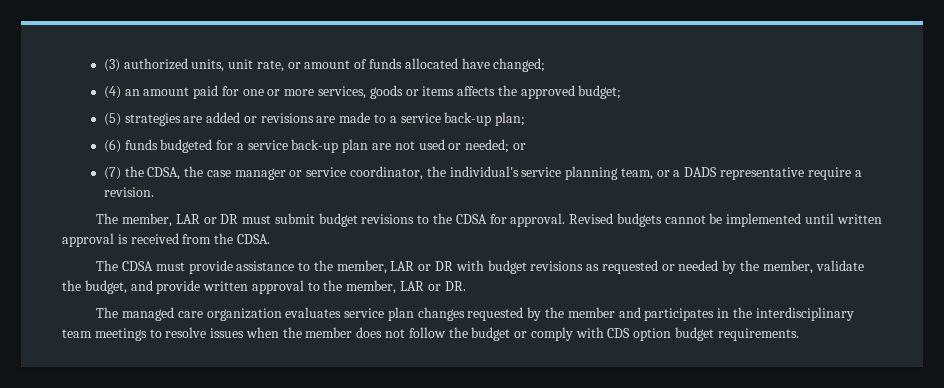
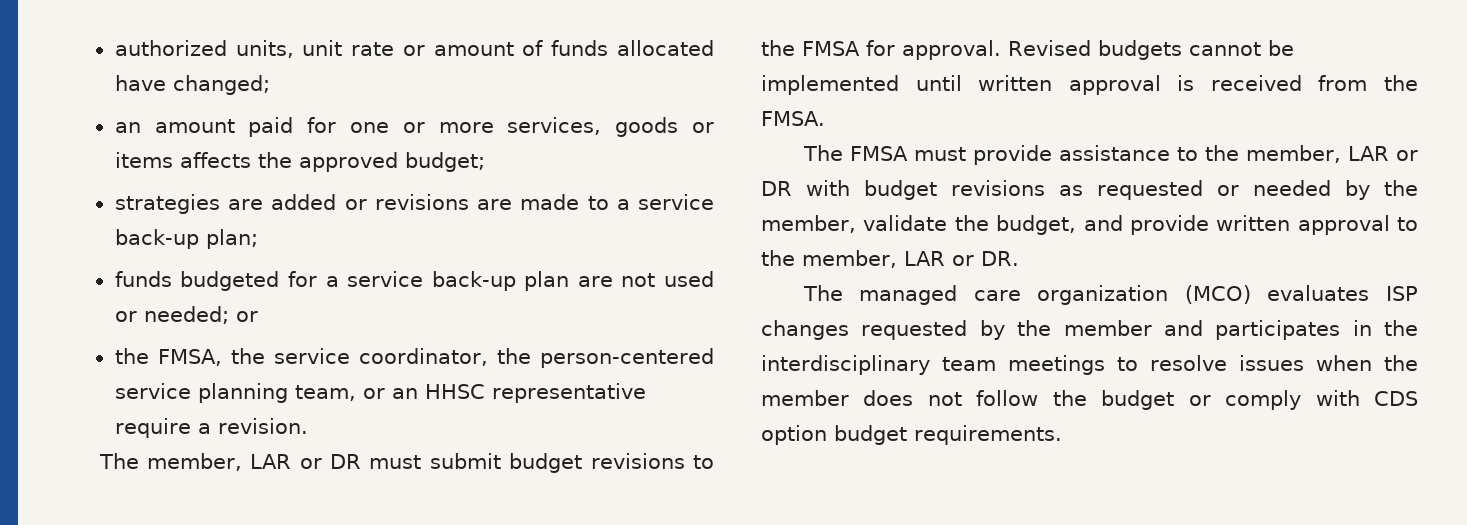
- (3) authorized units, unit rate, or amount of funds allocated have changed;
+ authorized units, unit rate or amount of funds allocated have changed;
- (4) an amount paid for one or more services, goods or items affects the approved budget;
+ an amount paid for one or more services, goods or items affects the approved budget;
- (5) strategies are added or revisions are made to a service back-up plan;
+ strategies are added or revisions are made to a service back-up plan;
- (6) funds budgeted for a service back-up plan are not used or needed; or
+ funds budgeted for a service back-up plan are not used or needed; or
- (7) the CDSA, the case manager or service coordinator, the individual's service planning team, or a DADS representative require a revision.
+ the FMSA, the service coordinator, the person-centered service planning team, or an HHSC representative require a revision.
- The member, LAR or DR must submit budget revisions to the CDSA for approval.
+ The member, LAR or DR must submit budget revisions to the FMSA for approval.
- Revised budgets cannot be implemented until written approval is received from the CDSA.
- The CDSA must provide assistance to the member, LAR or DR with budget revisions as requested or needed by the member, validate the budget, and provide written approval to the member, LAR or DR.
+ Revised budgets cannot be implemented until written approval is received from the FMSA.
+ The FMSA must provide assistance to the member, LAR or DR with budget revisions as requested or needed by the member, validate the budget, and provide written approval to the member, LAR or DR.
- The managed care organization evaluates service plan changes requested by the member and participates in the interdisciplinary team meetings to resolve issues when the member does not follow the budget or comply with CDS option budget requirements.
+ The managed care organization (MCO) evaluates ISP changes requested by the member and participates in the interdisciplinary team meetings to resolve issues when the member does not follow the budget or comply with CDS option budget requirements.

